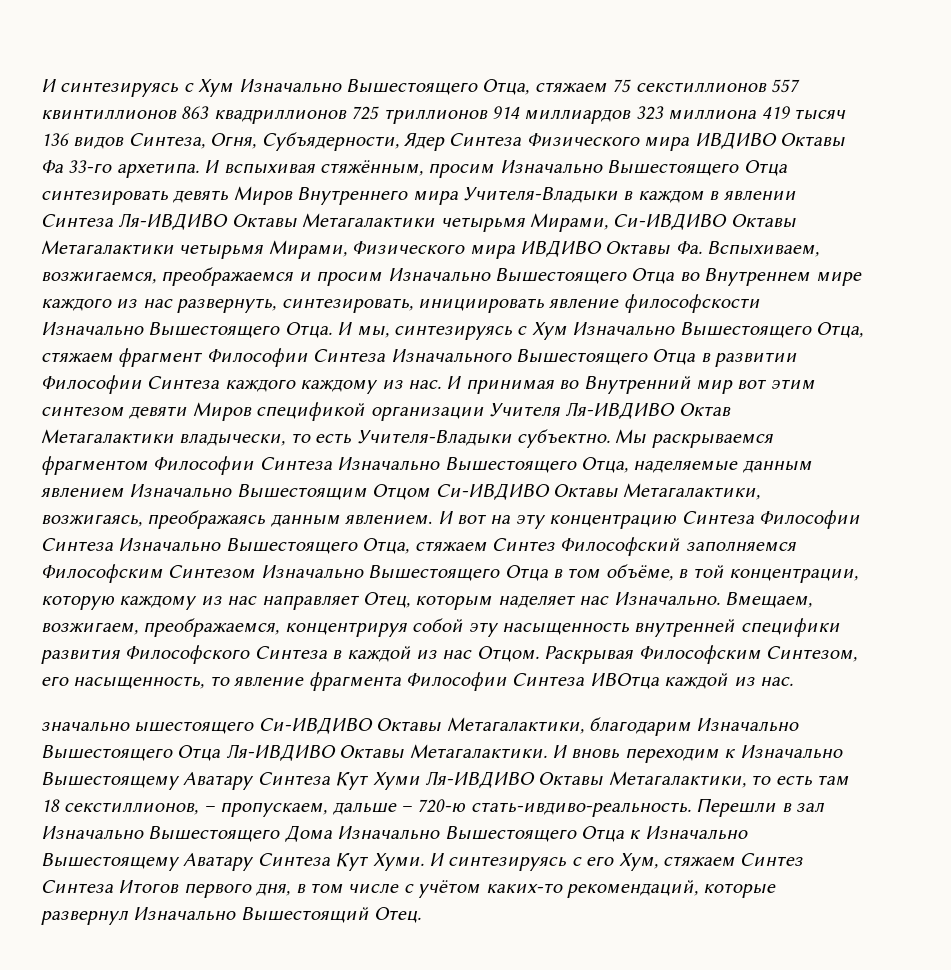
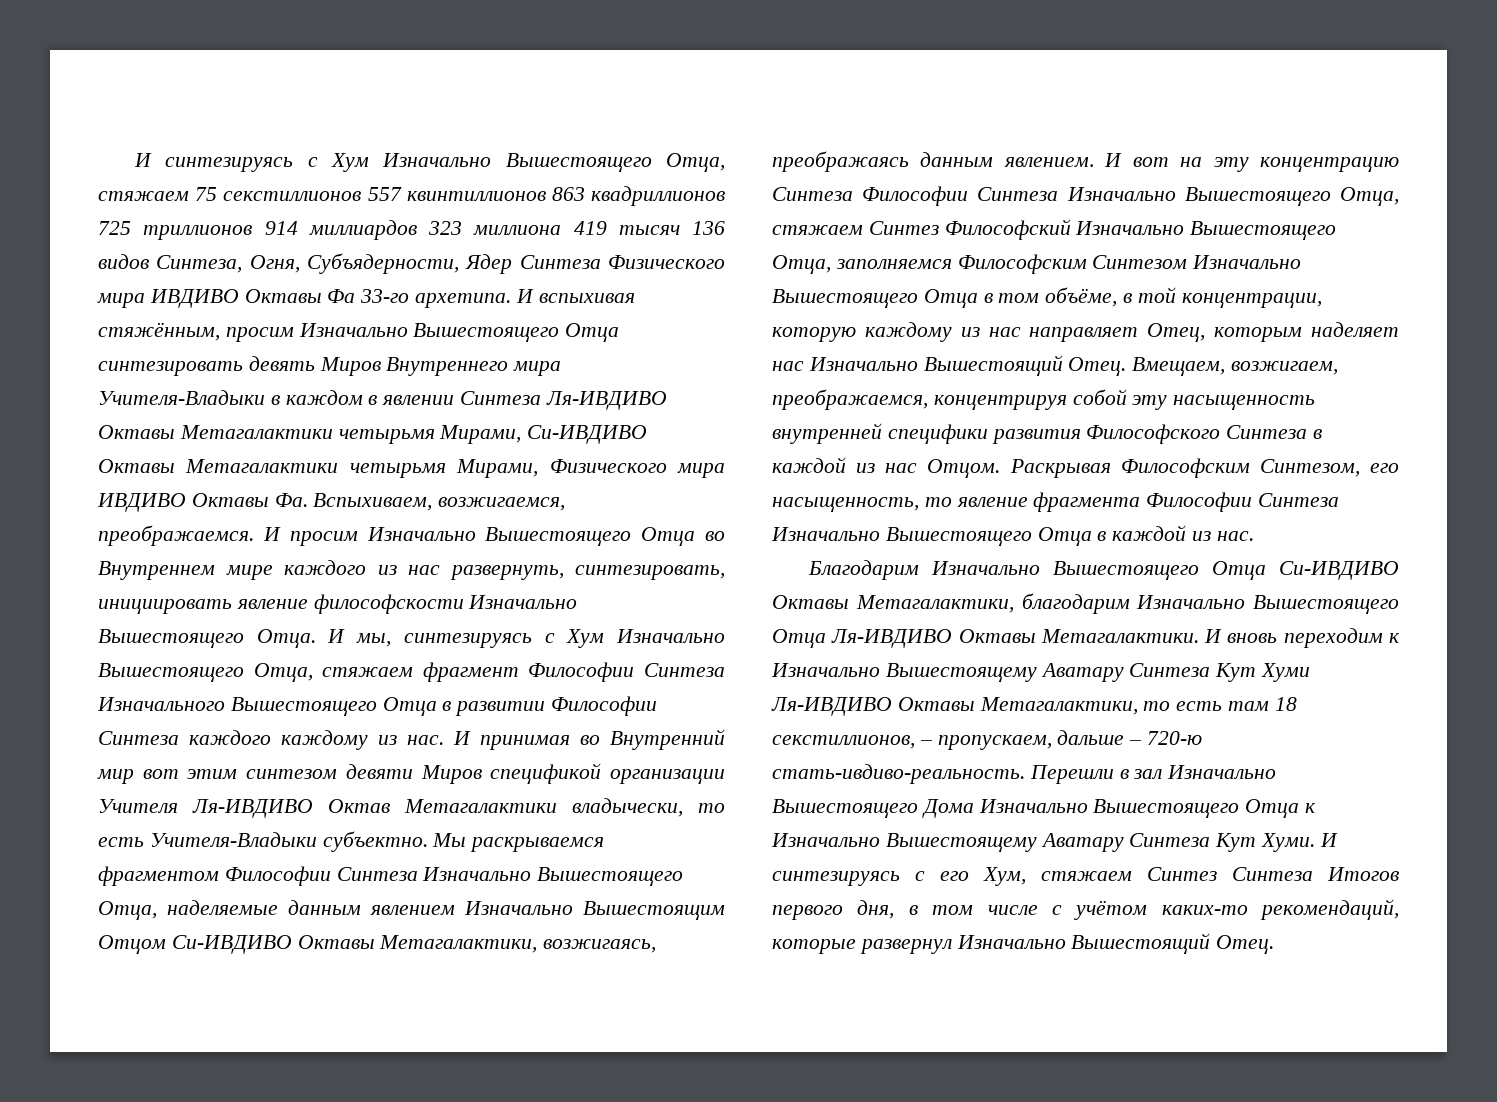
- И вспыхивая стяжённым, просим Изначально Вышестоящего Отца синтезировать девять Миров Внутреннего мира Учителя-Владыки в каждом в явлении Синтеза Ля-ИВДИВО Октавы Метагалактики четырьмя Мирами, Си-ИВДИВО Октавы Метагалактики четырьмя Мирами, Физического мира ИВДИВО Октавы Фа. Вспыхиваем, возжигаемся, преображаемся и просим Изначально Вышестоящего Отца во Внутреннем мире каждого из нас развернуть, синтезировать, инициировать явление философскости Изначально Вышестоящего Отца.
+ И вспыхивая стяжённым, просим Изначально Вышестоящего Отца синтезировать девять Миров Внутреннего мира Учителя-Владыки в каждом в явлении Синтеза Ля-ИВДИВО Октавы Метагалактики четырьмя Мирами, Си-ИВДИВО Октавы Метагалактики четырьмя Мирами, Физического мира ИВДИВО Октавы Фа. Вспыхиваем, возжигаемся, преображаемся. И просим Изначально Вышестоящего Отца во Внутреннем мире каждого из нас развернуть, синтезировать, инициировать явление философскости Изначально Вышестоящего Отца.
- И вот на эту концентрацию Синтеза Философии Синтеза Изначально Вышестоящего Отца, стяжаем Синтез Философский заполняемся Философским Синтезом Изначально Вышестоящего Отца в том объёме, в той концентрации, которую каждому из нас направляет Отец, которым наделяет нас Изначально.
+ И вот на эту концентрацию Синтеза Философии Синтеза Изначально Вышестоящего Отца, стяжаем Синтез Философский Изначально Вышестоящего Отца, заполняемся Философским Синтезом Изначально Вышестоящего Отца в том объёме, в той концентрации, которую каждому из нас направляет Отец, которым наделяет нас Изначально Вышестоящий Отец.
- Раскрывая Философским Синтезом, его насыщенность, то явление фрагмента Философии Синтеза ИВОтца каждой из нас.
+ Раскрывая Философским Синтезом, его насыщенность, то явление фрагмента Философии Синтеза Изначально Вышестоящего Отца в каждой из нас.
- значально ышестоящего Си-ИВДИВО Октавы Метагалактики, благодарим Изначально Вышестоящего Отца Ля-ИВДИВО Октавы Метагалактики.
+ Благодарим Изначально Вышестоящего Отца Си-ИВДИВО Октавы Метагалактики, благодарим Изначально Вышестоящего Отца Ля-ИВДИВО Октавы Метагалактики.

